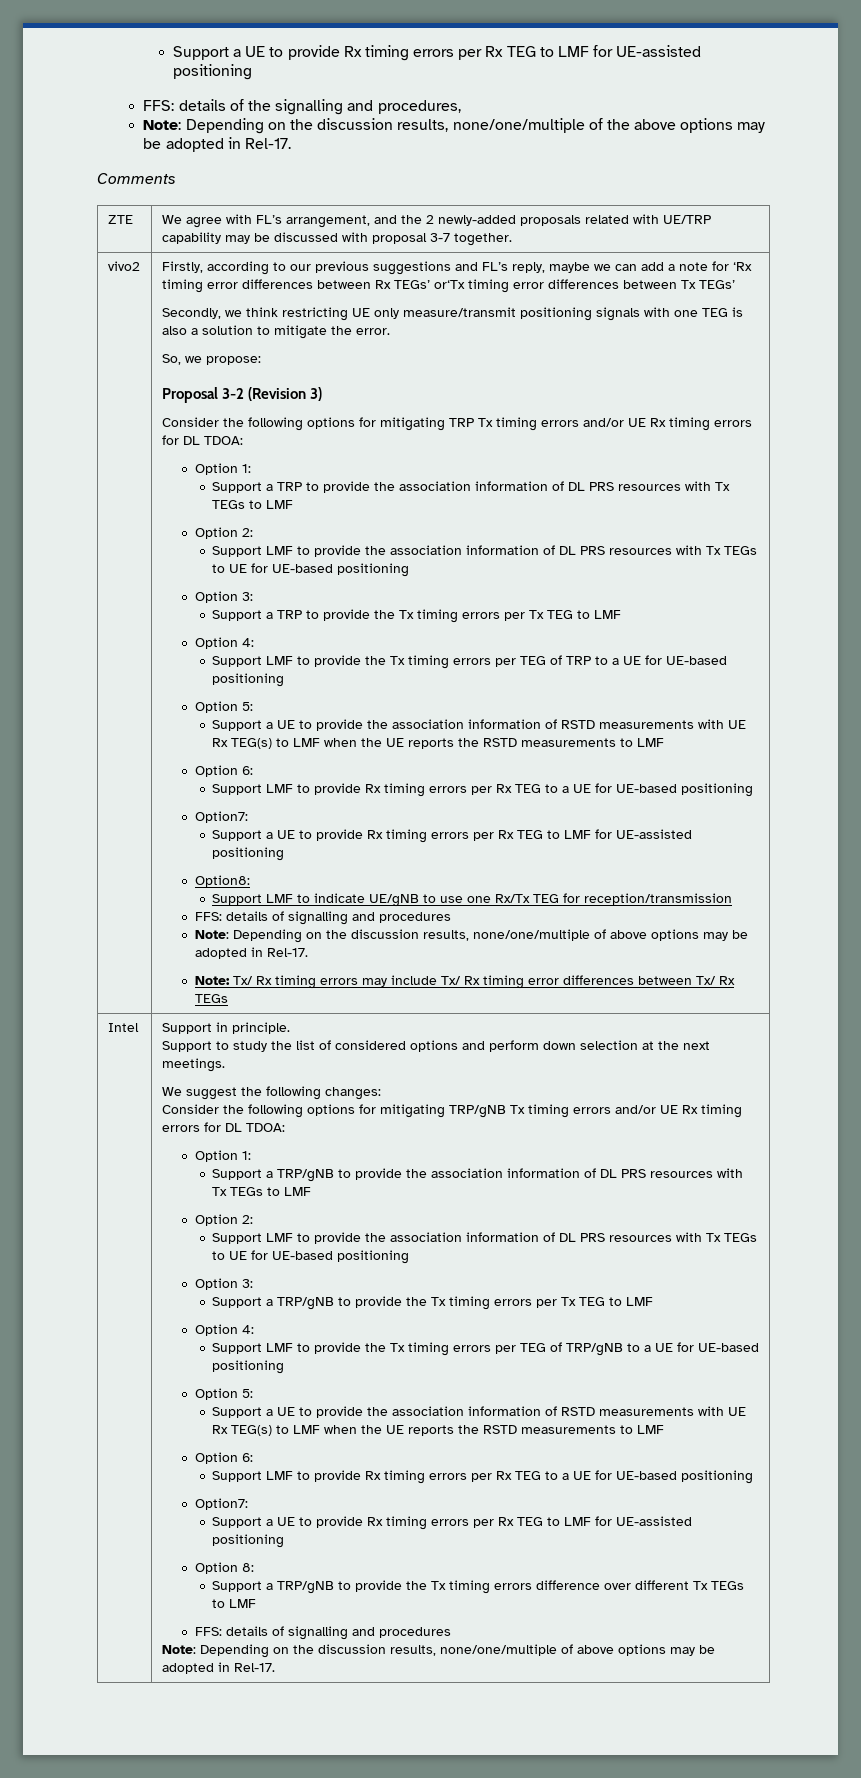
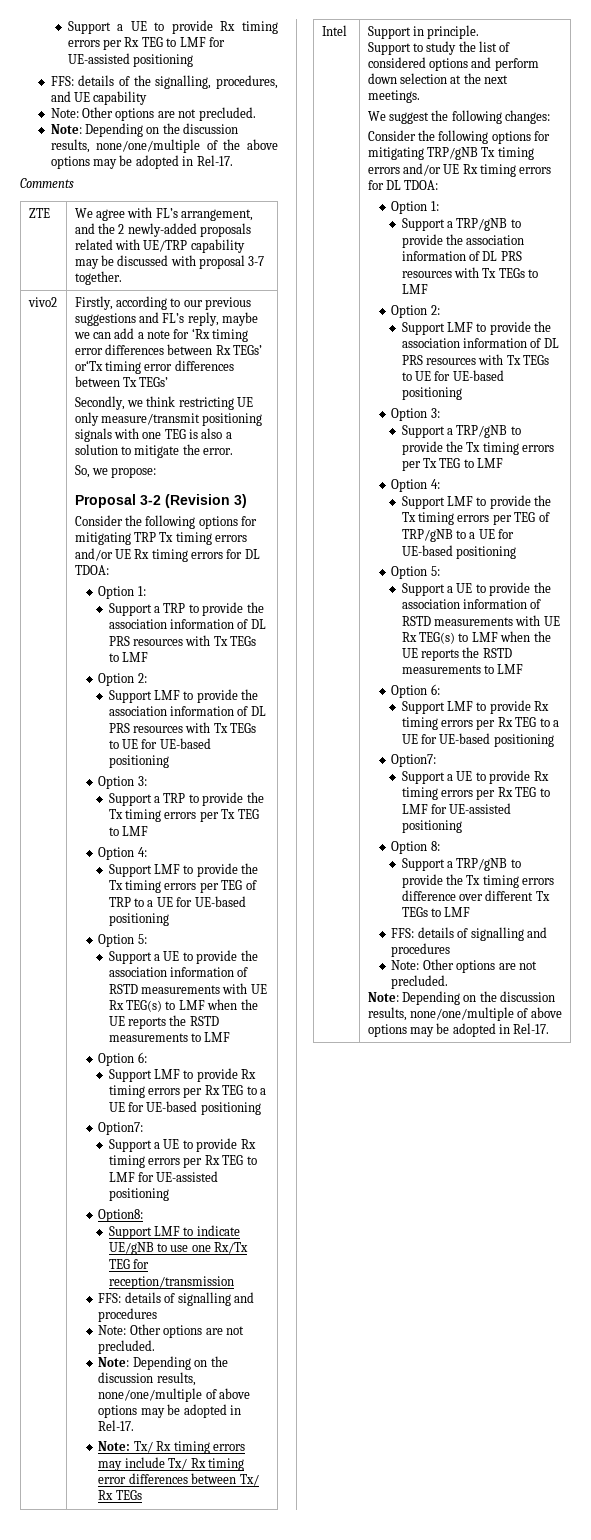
- FFS: details of the signalling and procedures,
+ FFS: details of the signalling, procedures, and UE capability
+ Note: Other options are not precluded.
  Support LMF to indicate UE/gNB to use one Rx/Tx TEG for reception/transmission
  FFS: details of signalling and procedures
+ Note: Other options are not precluded.
  Support a TRP/gNB to provide the Tx timing errors difference over different Tx TEGs to LMF
  FFS: details of signalling and procedures
+ Note: Other options are not precluded.

